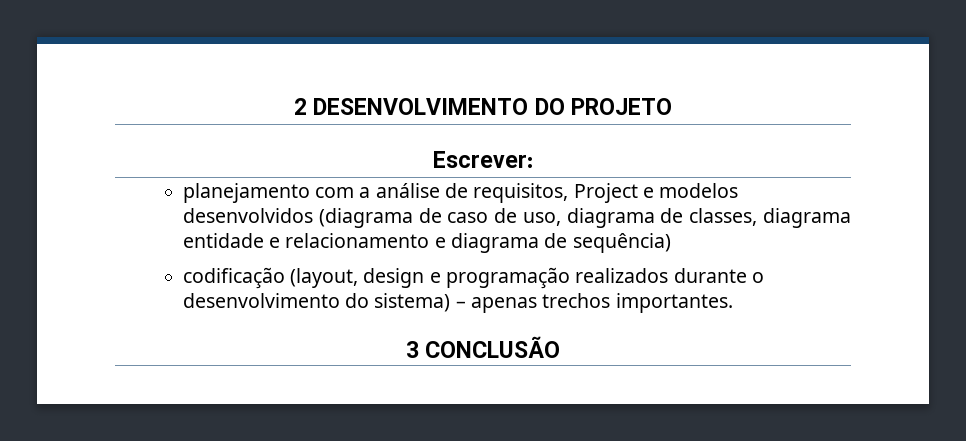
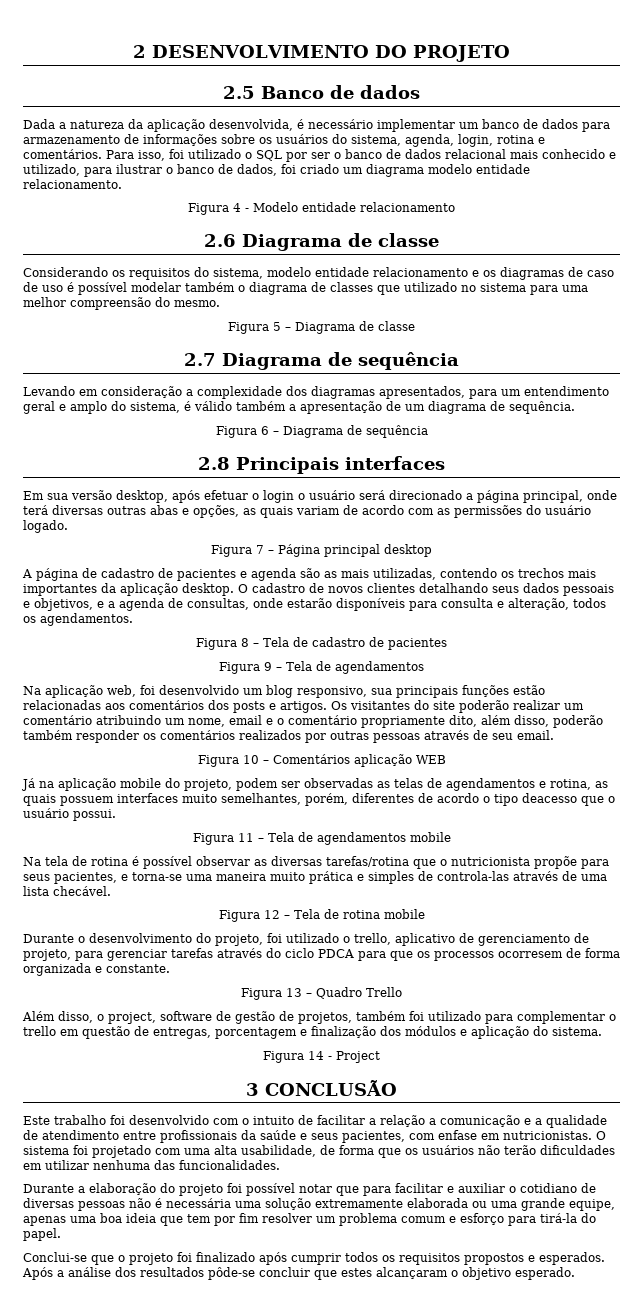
- Escrever:
- planejamento com a análise de requisitos, Project e modelos desenvolvidos (diagrama de caso de uso, diagrama de classes, diagrama entidade e relacionamento e diagrama de sequência)
- codificação (layout, design e programação realizados durante o desenvolvimento do sistema) – apenas trechos importantes.
+ 2.5 Banco de dados
+ Dada a natureza da aplicação desenvolvida, é necessário implementar um banco de dados para armazenamento de informações sobre os usuários do sistema, agenda, login, rotina e comentários. Para isso, foi utilizado o SQL por ser o banco de dados relacional mais conhecido e utilizado, para ilustrar o banco de dados, foi criado um diagrama modelo entidade relacionamento.
+ Figura 4 - Modelo entidade relacionamento
+ 2.6 Diagrama de classe
+ Considerando os requisitos do sistema, modelo entidade relacionamento e os diagramas de caso de uso é possível modelar também o diagrama de classes que utilizado no sistema para uma melhor compreensão do mesmo.
+ Figura 5 – Diagrama de classe
+ 2.7 Diagrama de sequência
+ Levando em consideração a complexidade dos diagramas apresentados, para um entendimento geral e amplo do sistema, é válido também a apresentação de um diagrama de sequência.
+ Figura 6 – Diagrama de sequência
+ 2.8 Principais interfaces
+ Em sua versão desktop, após efetuar o login o usuário será direcionado a página principal, onde terá diversas outras abas e opções, as quais variam de acordo com as permissões do usuário logado.
+ Figura 7 – Página principal desktop
+ A página de cadastro de pacientes e agenda são as mais utilizadas, contendo os trechos mais importantes da aplicação desktop. O cadastro de novos clientes detalhando seus dados pessoais e objetivos, e a agenda de consultas, onde estarão disponíveis para consulta e alteração, todos os agendamentos.
+ Figura 8 – Tela de cadastro de pacientes
+ Figura 9 – Tela de agendamentos
+ Na aplicação web, foi desenvolvido um blog responsivo, sua principais funções estão relacionadas aos comentários dos posts e artigos. Os visitantes do site poderão realizar um comentário atribuindo um nome, email e o comentário propriamente dito, além disso, poderão também responder os comentários realizados por outras pessoas através de seu email.
+ Figura 10 – Comentários aplicação WEB
+ Já na aplicação mobile do projeto, podem ser observadas as telas de agendamentos e rotina, as quais possuem interfaces muito semelhantes, porém, diferentes de acordo o tipo deacesso que o usuário possui.
+ Figura 11 – Tela de agendamentos mobile
+ Na tela de rotina é possível observar as diversas tarefas/rotina que o nutricionista propõe para seus pacientes, e torna-se uma maneira muito prática e simples de controla-las através de uma lista checável.
+ Figura 12 – Tela de rotina mobile
+ Durante o desenvolvimento do projeto, foi utilizado o trello, aplicativo de gerenciamento de projeto, para gerenciar tarefas através do ciclo PDCA para que os processos ocorresem de forma organizada e constante.
+ Figura 13 – Quadro Trello
+ Além disso, o project, software de gestão de projetos, também foi utilizado para complementar o trello em questão de entregas, porcentagem e finalização dos módulos e aplicação do sistema.
+ Figura 14 - Project
  3 CONCLUSÃO
+ Este trabalho foi desenvolvido com o intuito de facilitar a relação a comunicação e a qualidade de atendimento entre profissionais da saúde e seus pacientes, com enfase em nutricionistas. O sistema foi projetado com uma alta usabilidade, de forma que os usuários não terão dificuldades em utilizar nenhuma das funcionalidades.
+ Durante a elaboração do projeto foi possível notar que para facilitar e auxiliar o cotidiano de diversas pessoas não é necessária uma solução extremamente elaborada ou uma grande equipe, apenas uma boa ideia que tem por fim resolver um problema comum e esforço para tirá-la do papel.
+ Conclui-se que o projeto foi finalizado após cumprir todos os requisitos propostos e esperados. Após a análise dos resultados pôde-se concluir que estes alcançaram o objetivo esperado.

